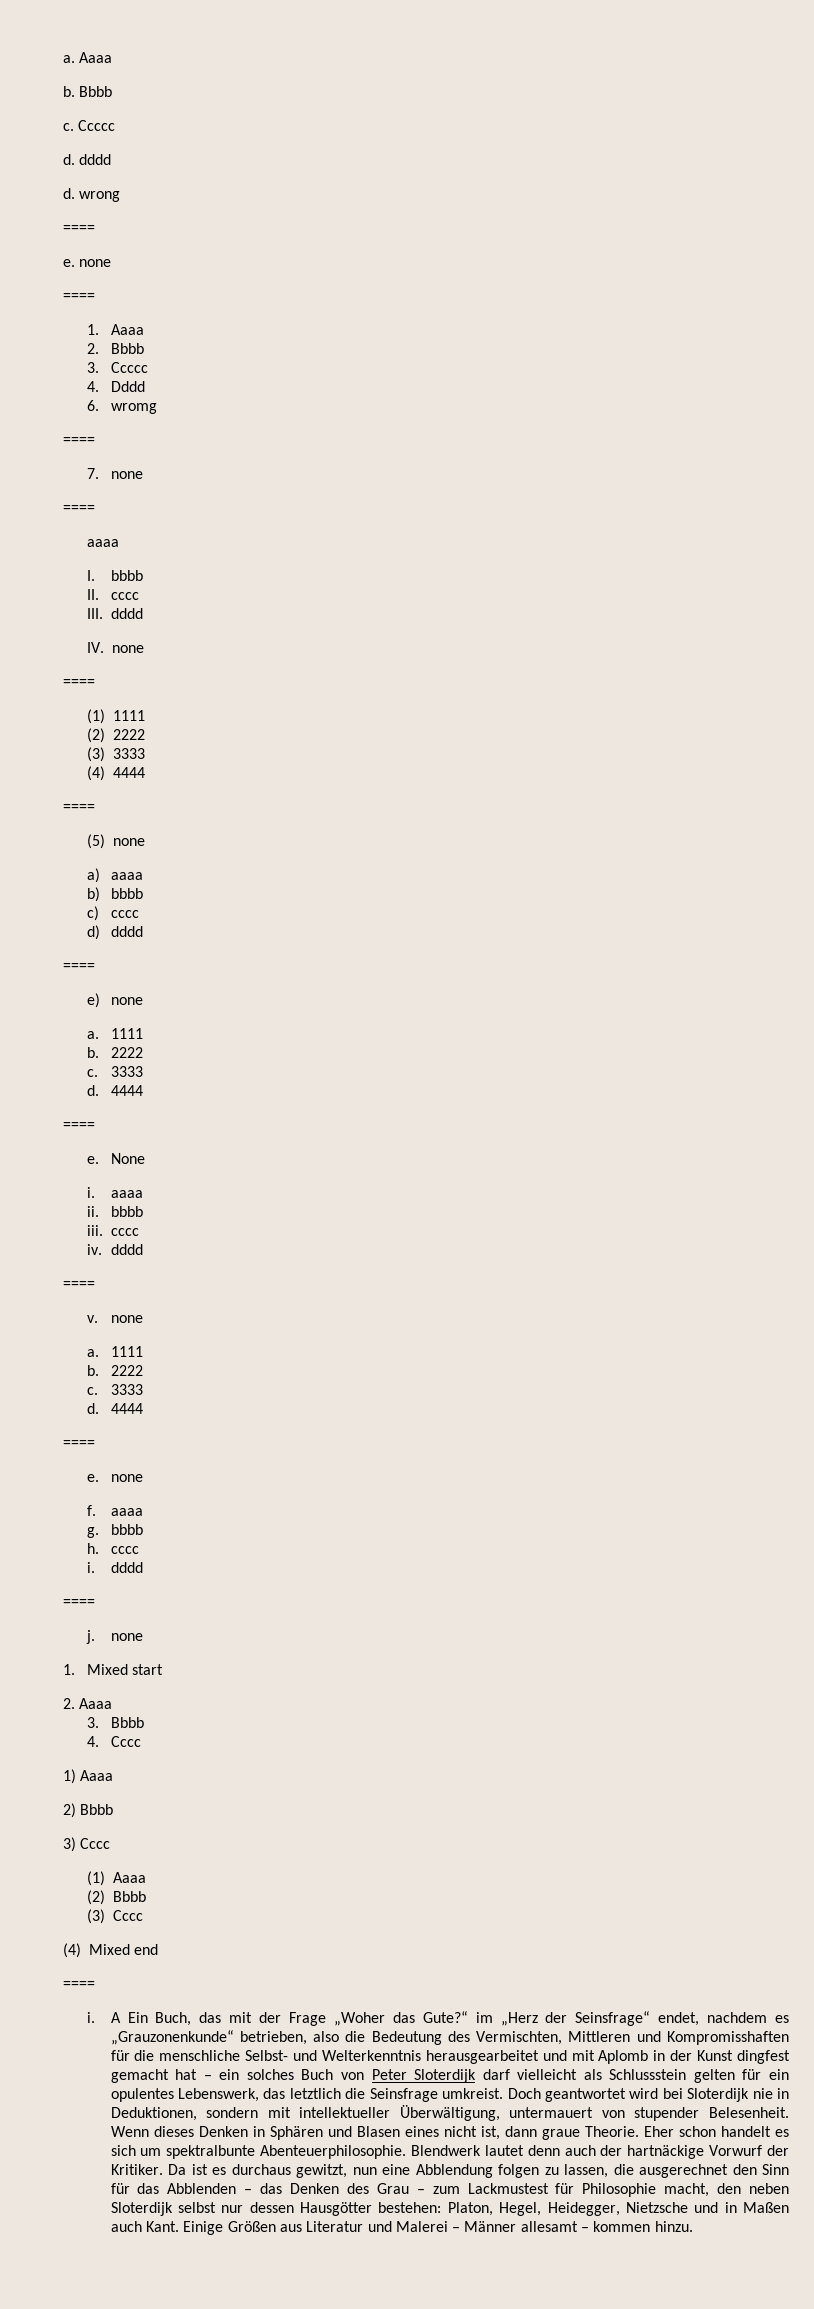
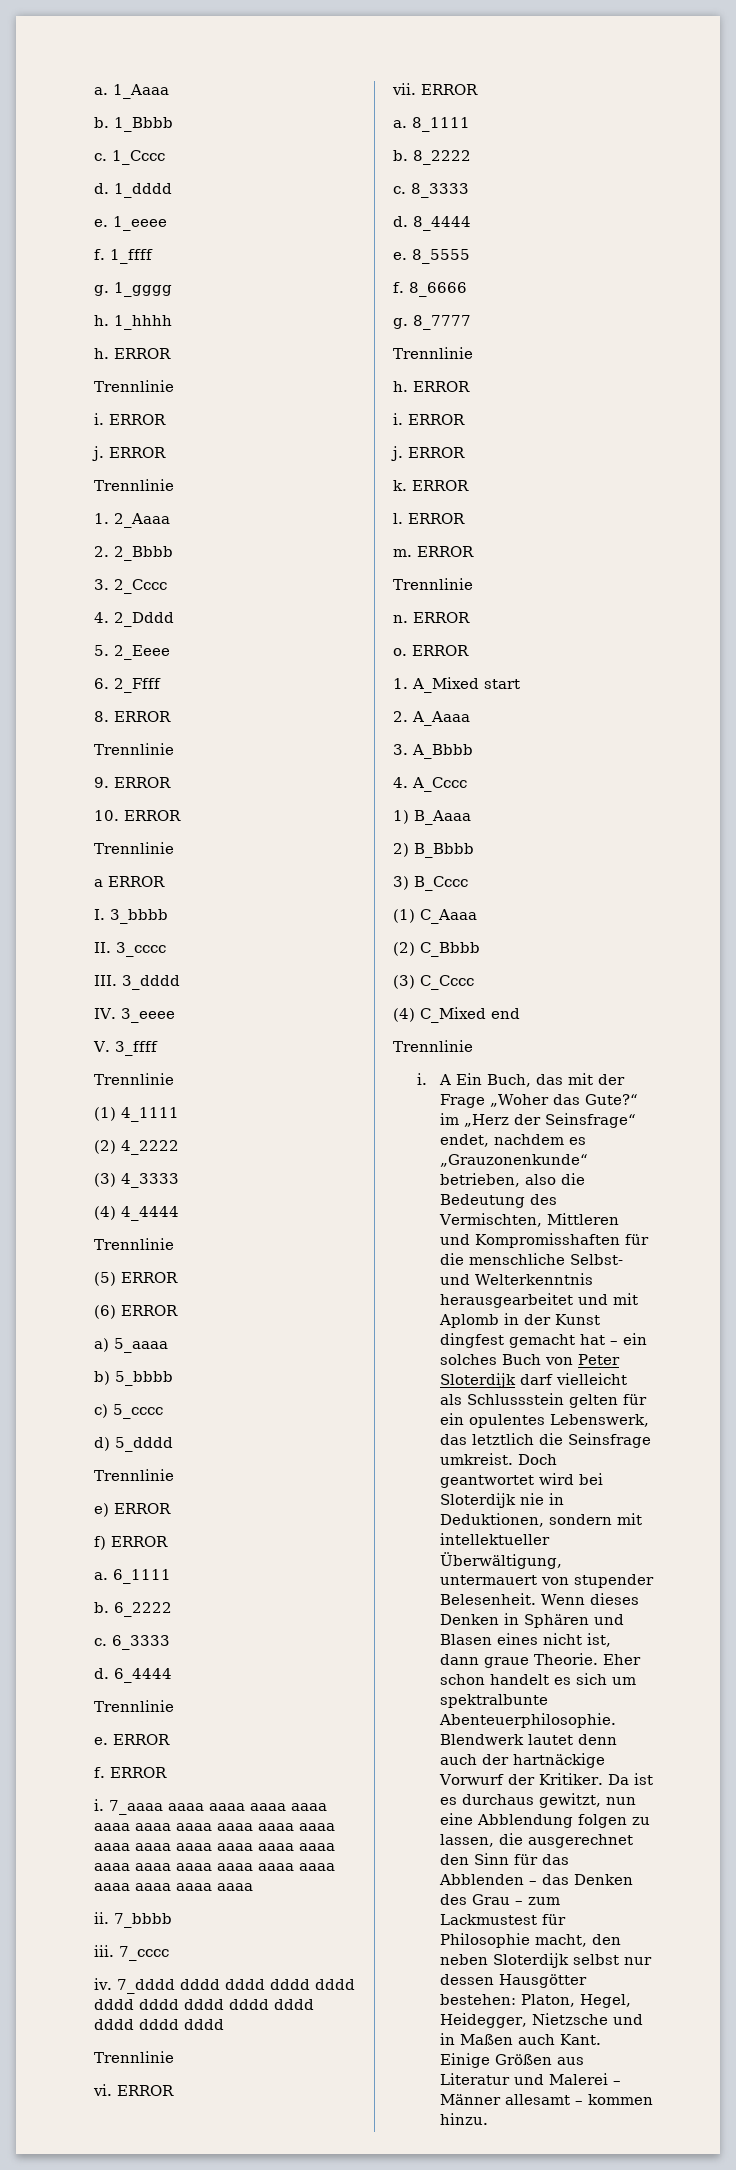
- a. Aaaa
- b. Bbbb
- c. Ccccc
- d. dddd
- d. wrong
- ====
- e. none
- ====
- 1. Aaaa
- 2. Bbbb
- 3. Ccccc
- 4. Dddd
- 6. wromg
- ====
- 7. none
- ====
- aaaa
- I. bbbb
- II. cccc
- III. dddd
- IV. none
- ====
- (1) 1111
- (2) 2222
- (3) 3333
- (4) 4444
- ====
- (5) none
- a) aaaa
- b) bbbb
- c) cccc
- d) dddd
- ====
- e) none
- a. 1111
- b. 2222
- c. 3333
- d. 4444
- ====
- e. None
- i. aaaa
- ii. bbbb
- iii. cccc
- iv. dddd
- ====
- v. none
- a. 1111
- b. 2222
- c. 3333
- d. 4444
- ====
- e. none
- f. aaaa
- g. bbbb
- h. cccc
- i. dddd
- ====
- j. none
- 1. Mixed start
+ a. 1_Aaaa
+ b. 1_Bbbb
+ c. 1_Cccc
+ d. 1_dddd
+ e. 1_eeee
+ f. 1_ffff
+ g. 1_gggg
+ h. 1_hhhh
+ h. ERROR
+ Trennlinie
+ i. ERROR
+ j. ERROR
+ Trennlinie
+ 1. 2_Aaaa
+ 2. 2_Bbbb
+ 3. 2_Cccc
+ 4. 2_Dddd
+ 5. 2_Eeee
+ 6. 2_Ffff
+ 8. ERROR
+ Trennlinie
+ 9. ERROR
+ 10. ERROR
+ Trennlinie
+ a ERROR
+ I. 3_bbbb
+ II. 3_cccc
+ III. 3_dddd
+ IV. 3_eeee
+ V. 3_ffff
+ Trennlinie
+ (1) 4_1111
+ (2) 4_2222
+ (3) 4_3333
+ (4) 4_4444
+ Trennlinie
+ (5) ERROR
+ (6) ERROR
+ a) 5_aaaa
+ b) 5_bbbb
+ c) 5_cccc
+ d) 5_dddd
+ Trennlinie
+ e) ERROR
+ f) ERROR
+ a. 6_1111
+ b. 6_2222
+ c. 6_3333
+ d. 6_4444
+ Trennlinie
+ e. ERROR
+ f. ERROR
+ i. 7_aaaa aaaa aaaa aaaa aaaa aaaa aaaa aaaa aaaa aaaa aaaa aaaa aaaa aaaa aaaa aaaa aaaa aaaa aaaa aaaa aaaa aaaa aaaa aaaa aaaa aaaa aaaa
+ ii. 7_bbbb
+ iii. 7_cccc
+ iv. 7_dddd dddd dddd dddd dddd dddd dddd dddd dddd dddd dddd dddd dddd
+ Trennlinie
+ vi. ERROR
+ vii. ERROR
+ a. 8_1111
+ b. 8_2222
+ c. 8_3333
+ d. 8_4444
+ e. 8_5555
+ f. 8_6666
+ g. 8_7777
+ Trennlinie
+ h. ERROR
+ i. ERROR
+ j. ERROR
+ k. ERROR
+ l. ERROR
+ m. ERROR
+ Trennlinie
+ n. ERROR
+ o. ERROR
+ 1. A_Mixed start
- 2. Aaaa
- 3. Bbbb
- 4. Cccc
+ 2. A_Aaaa
+ 3. A_Bbbb
+ 4. A_Cccc
- 1) Aaaa
+ 1) B_Aaaa
- 2) Bbbb
+ 2) B_Bbbb
- 3) Cccc
- (1) Aaaa
- (2) Bbbb
- (3) Cccc
- (4) Mixed end
- ====
+ 3) B_Cccc
+ (1) C_Aaaa
+ (2) C_Bbbb
+ (3) C_Cccc
+ (4) C_Mixed end
+ Trennlinie

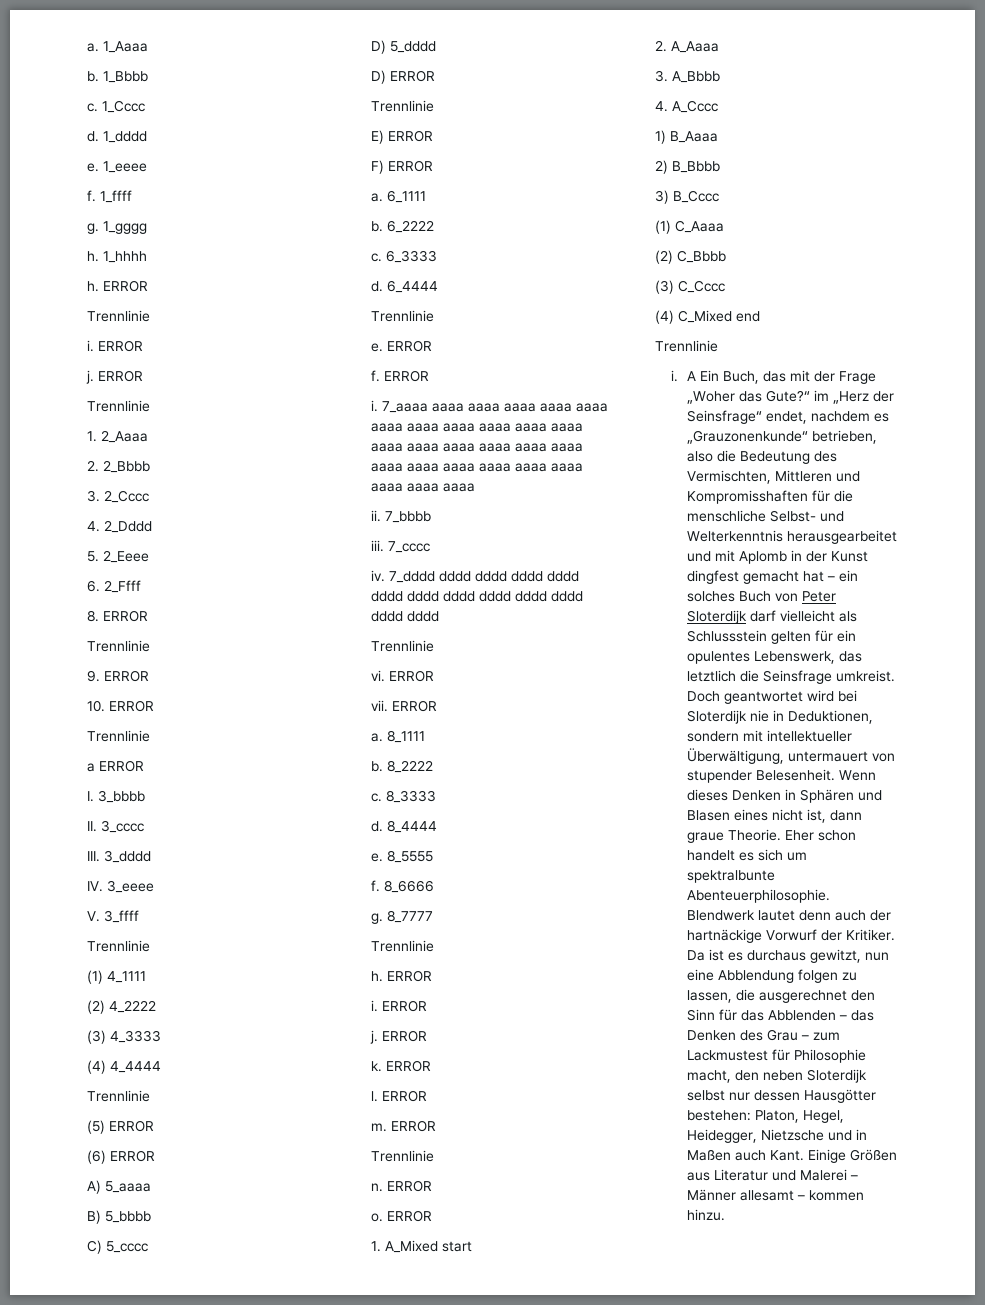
- a) 5_aaaa
+ A) 5_aaaa
- b) 5_bbbb
+ B) 5_bbbb
- c) 5_cccc
+ C) 5_cccc
- d) 5_dddd
+ D) 5_dddd
+ D) ERROR
  Trennlinie
- e) ERROR
- f) ERROR
+ E) ERROR
+ F) ERROR

